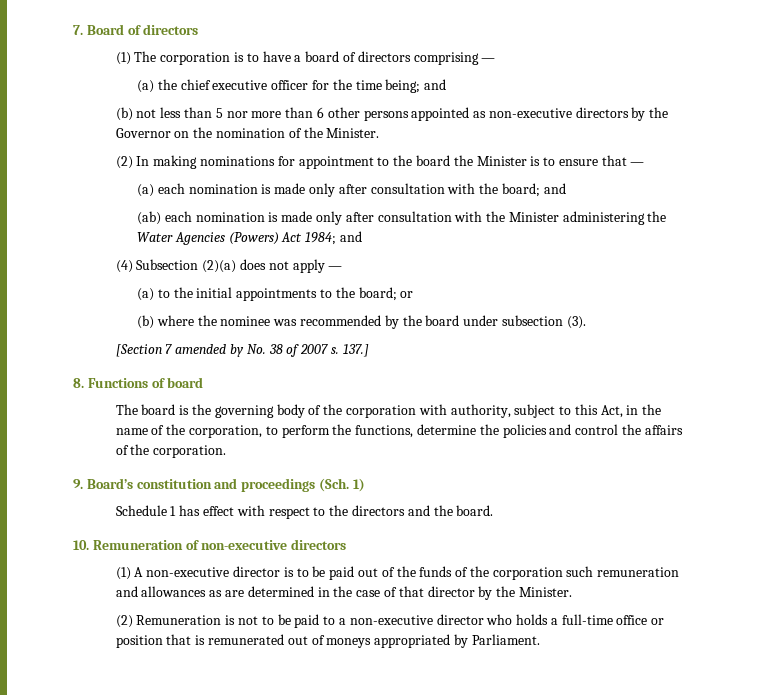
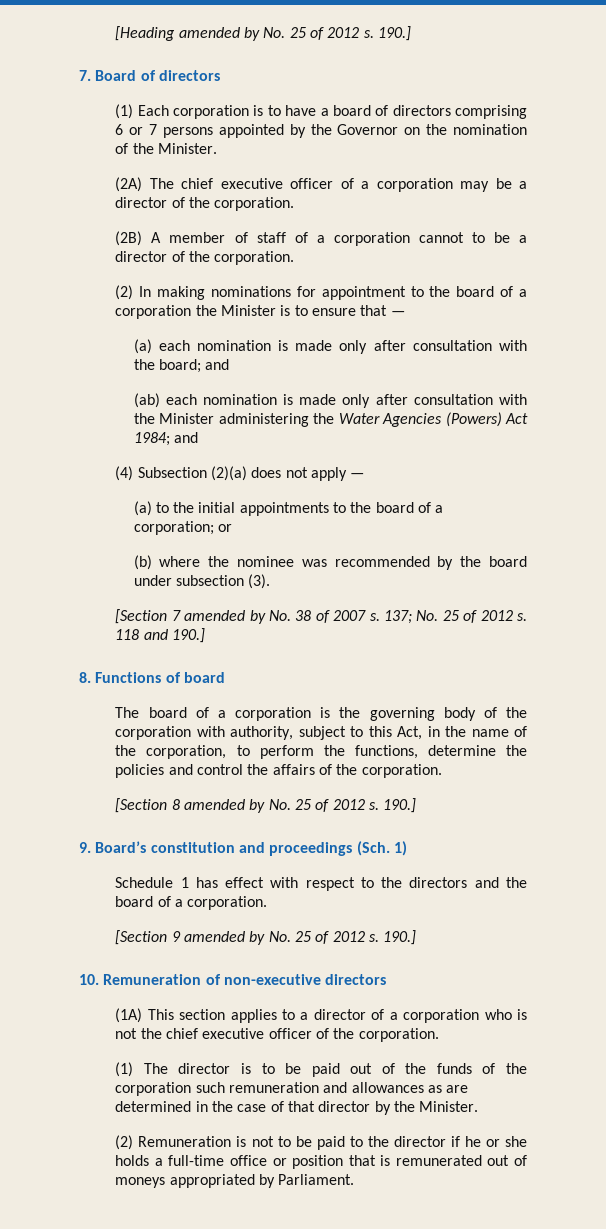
+ [Heading amended by No. 25 of 2012 s. 190.]
- (1) The corporation is to have a board of directors comprising —
- (a) the chief executive officer for the time being; and
- (b) not less than 5 nor more than 6 other persons appointed as non-executive directors by the Governor on the nomination of the Minister.
+ (1) Each corporation is to have a board of directors comprising 6 or 7 persons appointed by the Governor on the nomination of the Minister.
+ (2A) The chief executive officer of a corporation may be a director of the corporation.
+ (2B) A member of staff of a corporation cannot to be a director of the corporation.
- (2) In making nominations for appointment to the board the Minister is to ensure that —
+ (2) In making nominations for appointment to the board of a corporation the Minister is to ensure that —
- (a) to the initial appointments to the board; or
+ (a) to the initial appointments to the board of a corporation; or
- 137.]
+ 137; No. 25 of 2012 s. 118 and 190.]
- The board is the governing body of the corporation with authority, subject to this Act, in the name of the corporation, to perform the functions, determine the policies and control the affairs of the corporation.
+ The board of a corporation is the governing body of the corporation with authority, subject to this Act, in the name of the corporation, to perform the functions, determine the policies and control the affairs of the corporation.
+ [Section 8 amended by No. 25 of 2012 s. 190.]
- Schedule 1 has effect with respect to the directors and the board.
+ Schedule 1 has effect with respect to the directors and the board of a corporation.
+ [Section 9 amended by No. 25 of 2012 s. 190.]
- (1) A non-executive director is to be paid out of the funds of the corporation such remuneration and allowances as are determined in the case of that director by the Minister.
+ (1A) This section applies to a director of a corporation who is not the chief executive officer of the corporation.
+ (1) The director is to be paid out of the funds of the corporation such remuneration and allowances as are determined in the case of that director by the Minister.
- (2) Remuneration is not to be paid to a non-executive director who holds a full-time office or position that is remunerated out of moneys appropriated by Parliament.
+ (2) Remuneration is not to be paid to the director if he or she holds a full-time office or position that is remunerated out of moneys appropriated by Parliament.

